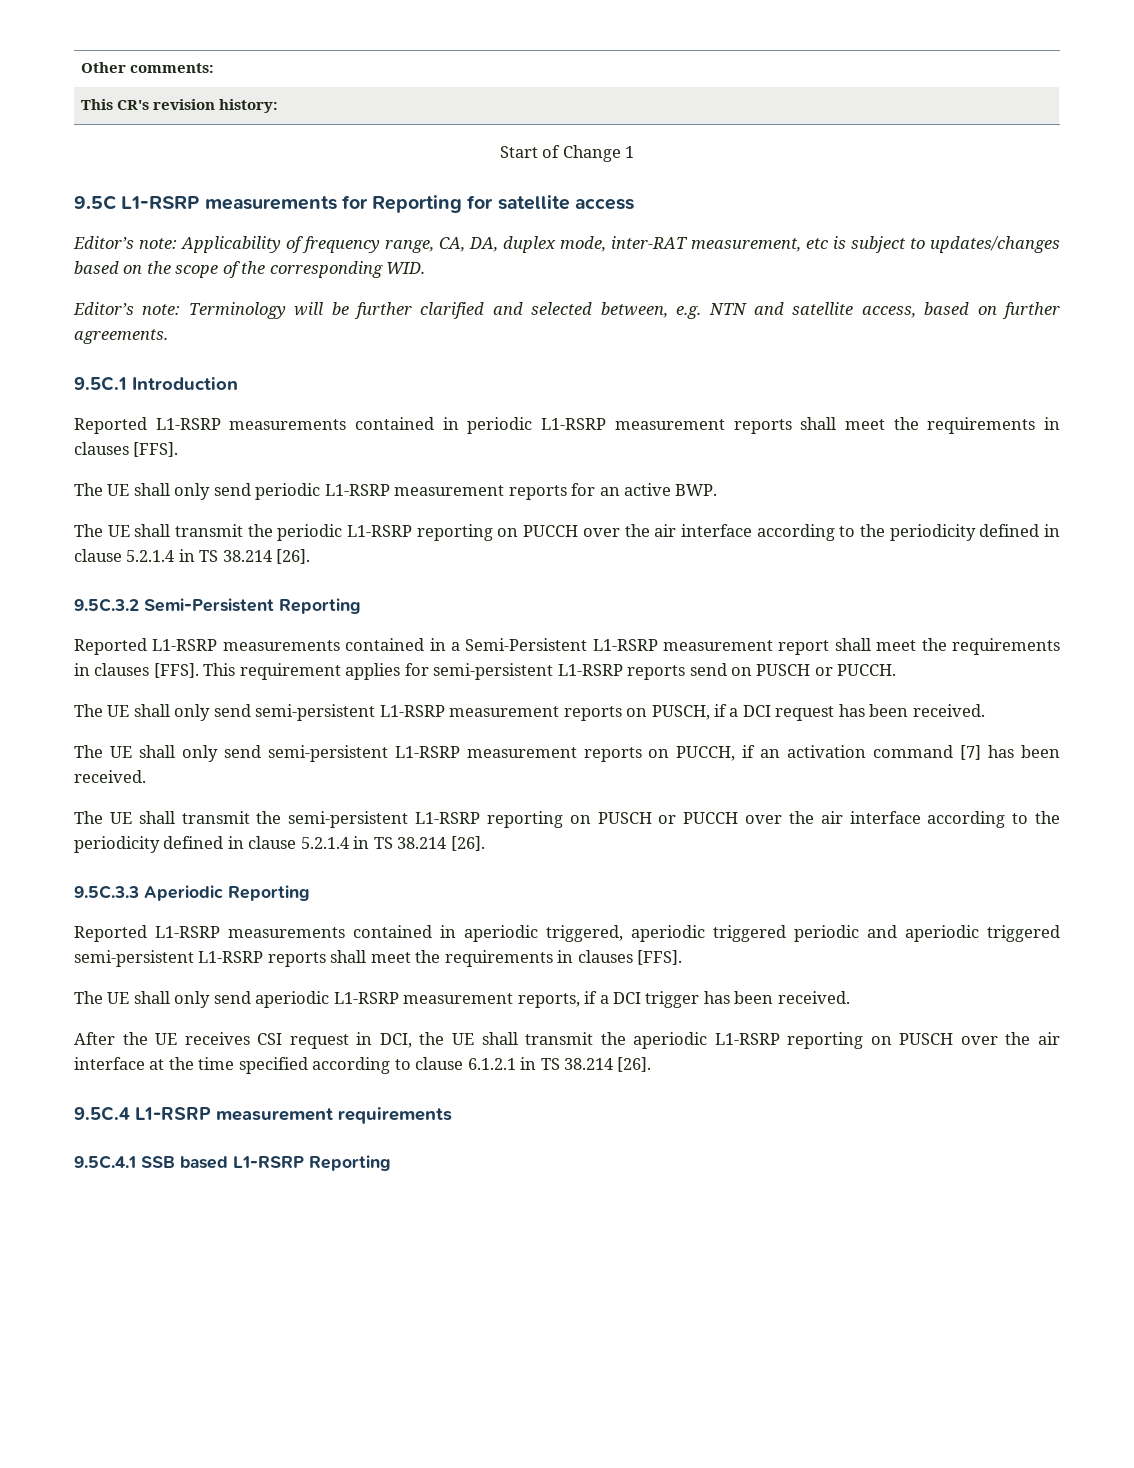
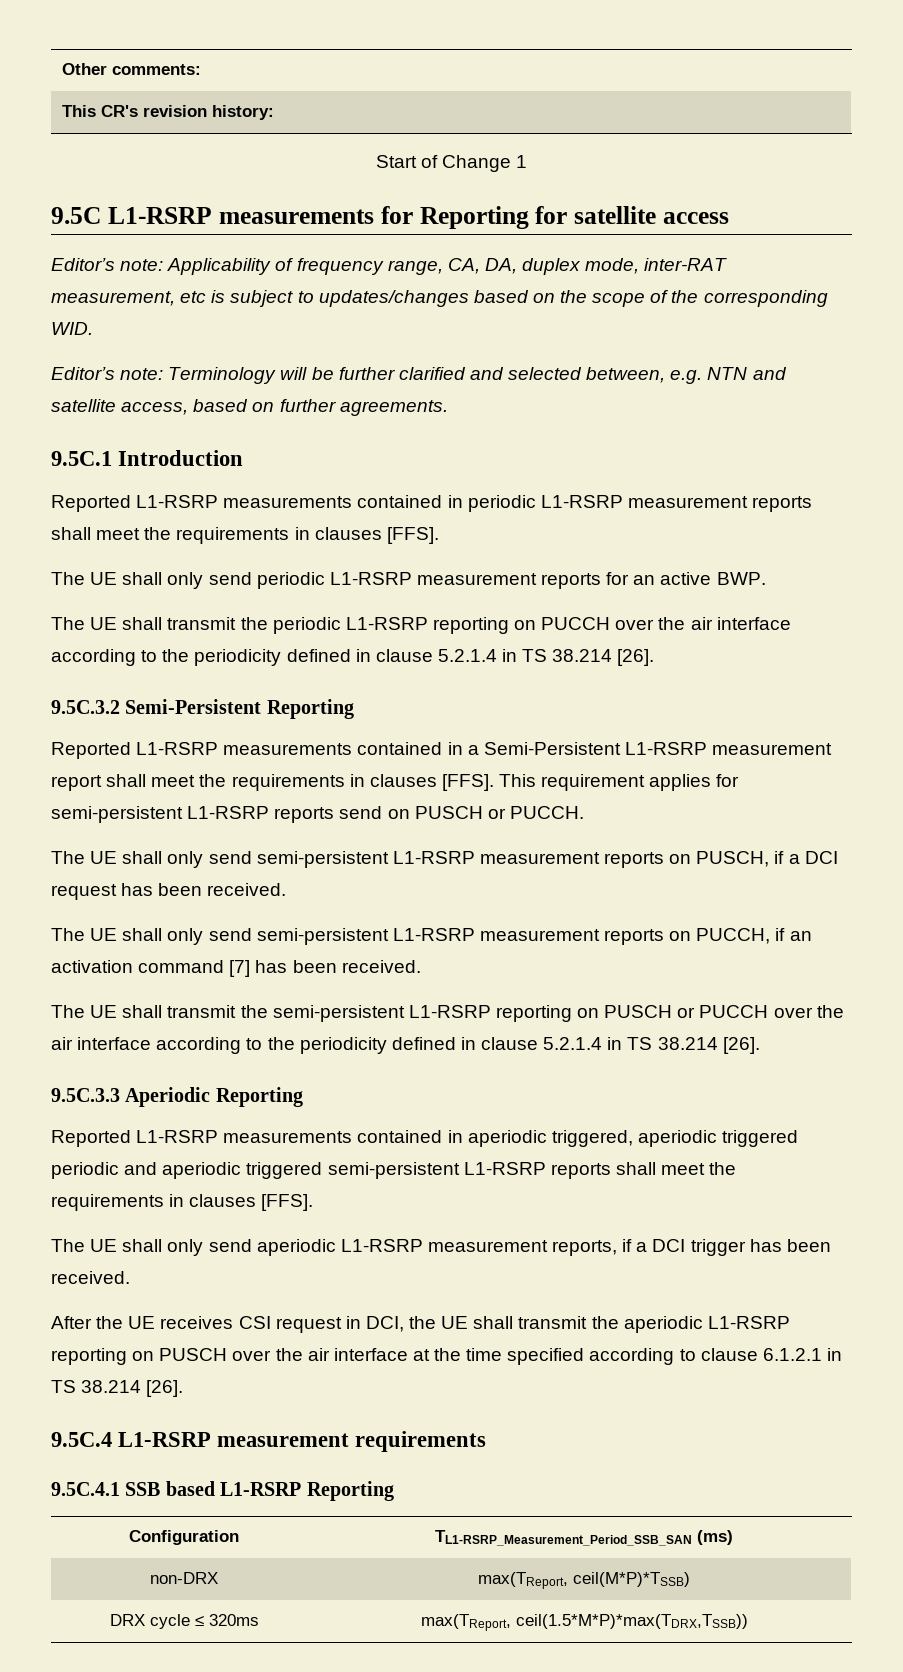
+ Configuration | TL1-RSRP_Measurement_Period_SSB_SAN (ms)
+ non-DRX | max(TReport, ceil(M*P)*TSSB)
+ DRX cycle ≤ 320ms | max(TReport, ceil(1.5*M*P)*max(TDRX,TSSB))

